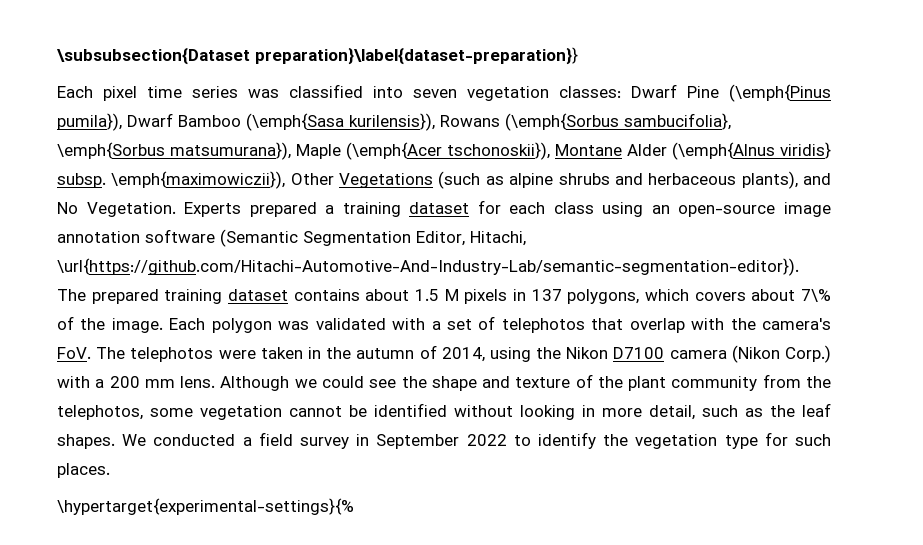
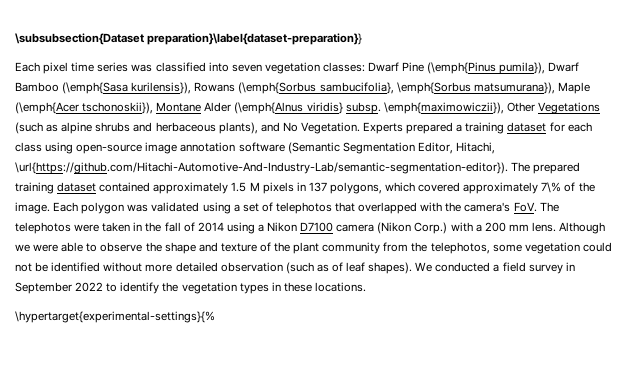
- Experts prepared a training dataset for each class using an open-source image annotation software (Semantic Segmentation Editor, Hitachi, \url{https://github.com/Hitachi-Automotive-And-Industry-Lab/semantic-segmentation-editor}). The prepared training dataset contains about 1.5 M pixels in 137 polygons, which covers about 7\% of the image.
+ Experts prepared a training dataset for each class using open-source image annotation software (Semantic Segmentation Editor, Hitachi, \url{https://github.com/Hitachi-Automotive-And-Industry-Lab/semantic-segmentation-editor}). The prepared training dataset contained approximately 1.5 M pixels in 137 polygons, which covered approximately 7\% of the image.
- Each polygon was validated with a set of telephotos that overlap with the camera's FoV. The telephotos were taken in the autumn of 2014, using the Nikon D7100 camera (Nikon Corp.) with a 200 mm lens.
+ Each polygon was validated using a set of telephotos that overlapped with the camera's FoV. The telephotos were taken in the fall of 2014 using a Nikon D7100 camera (Nikon Corp.) with a 200 mm lens.
- Although we could see the shape and texture of the plant community from the telephotos, some vegetation cannot be identified without looking in more detail, such as the leaf shapes.
+ Although we were able to observe the shape and texture of the plant community from the telephotos, some vegetation could not be identified without more detailed observation (such as of leaf shapes).
- We conducted a field survey in September 2022 to identify the vegetation type for such places.
+ We conducted a field survey in September 2022 to identify the vegetation types in these locations.

